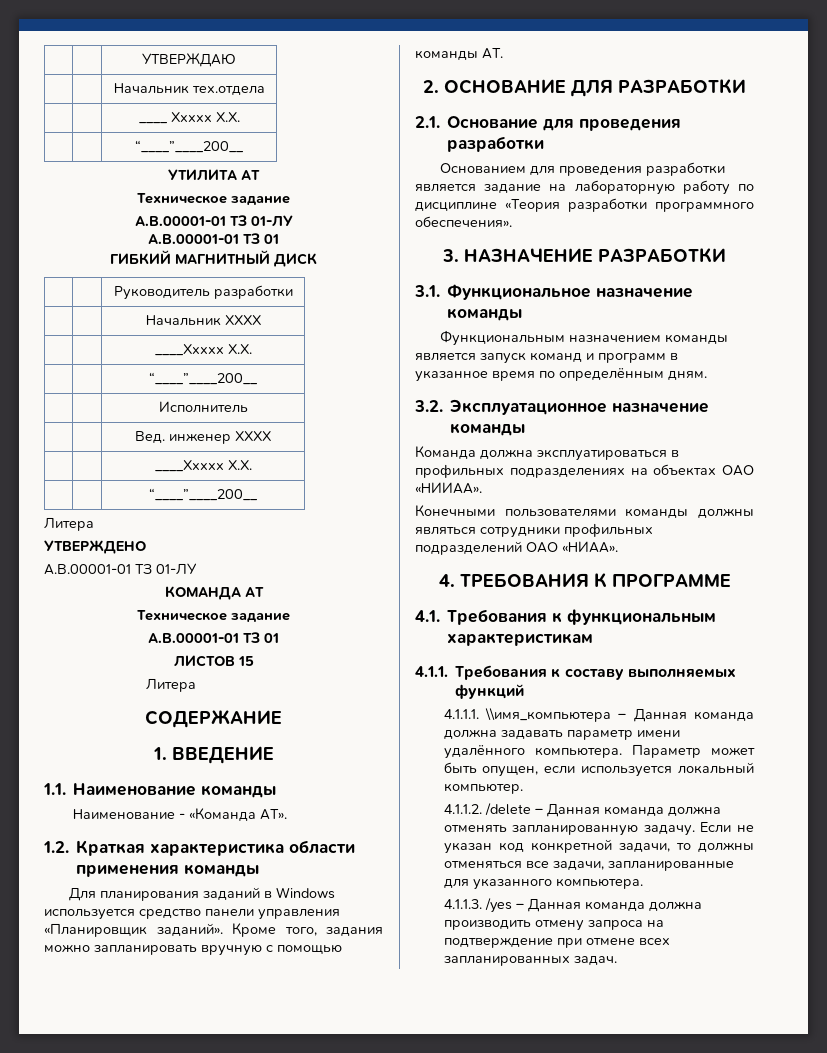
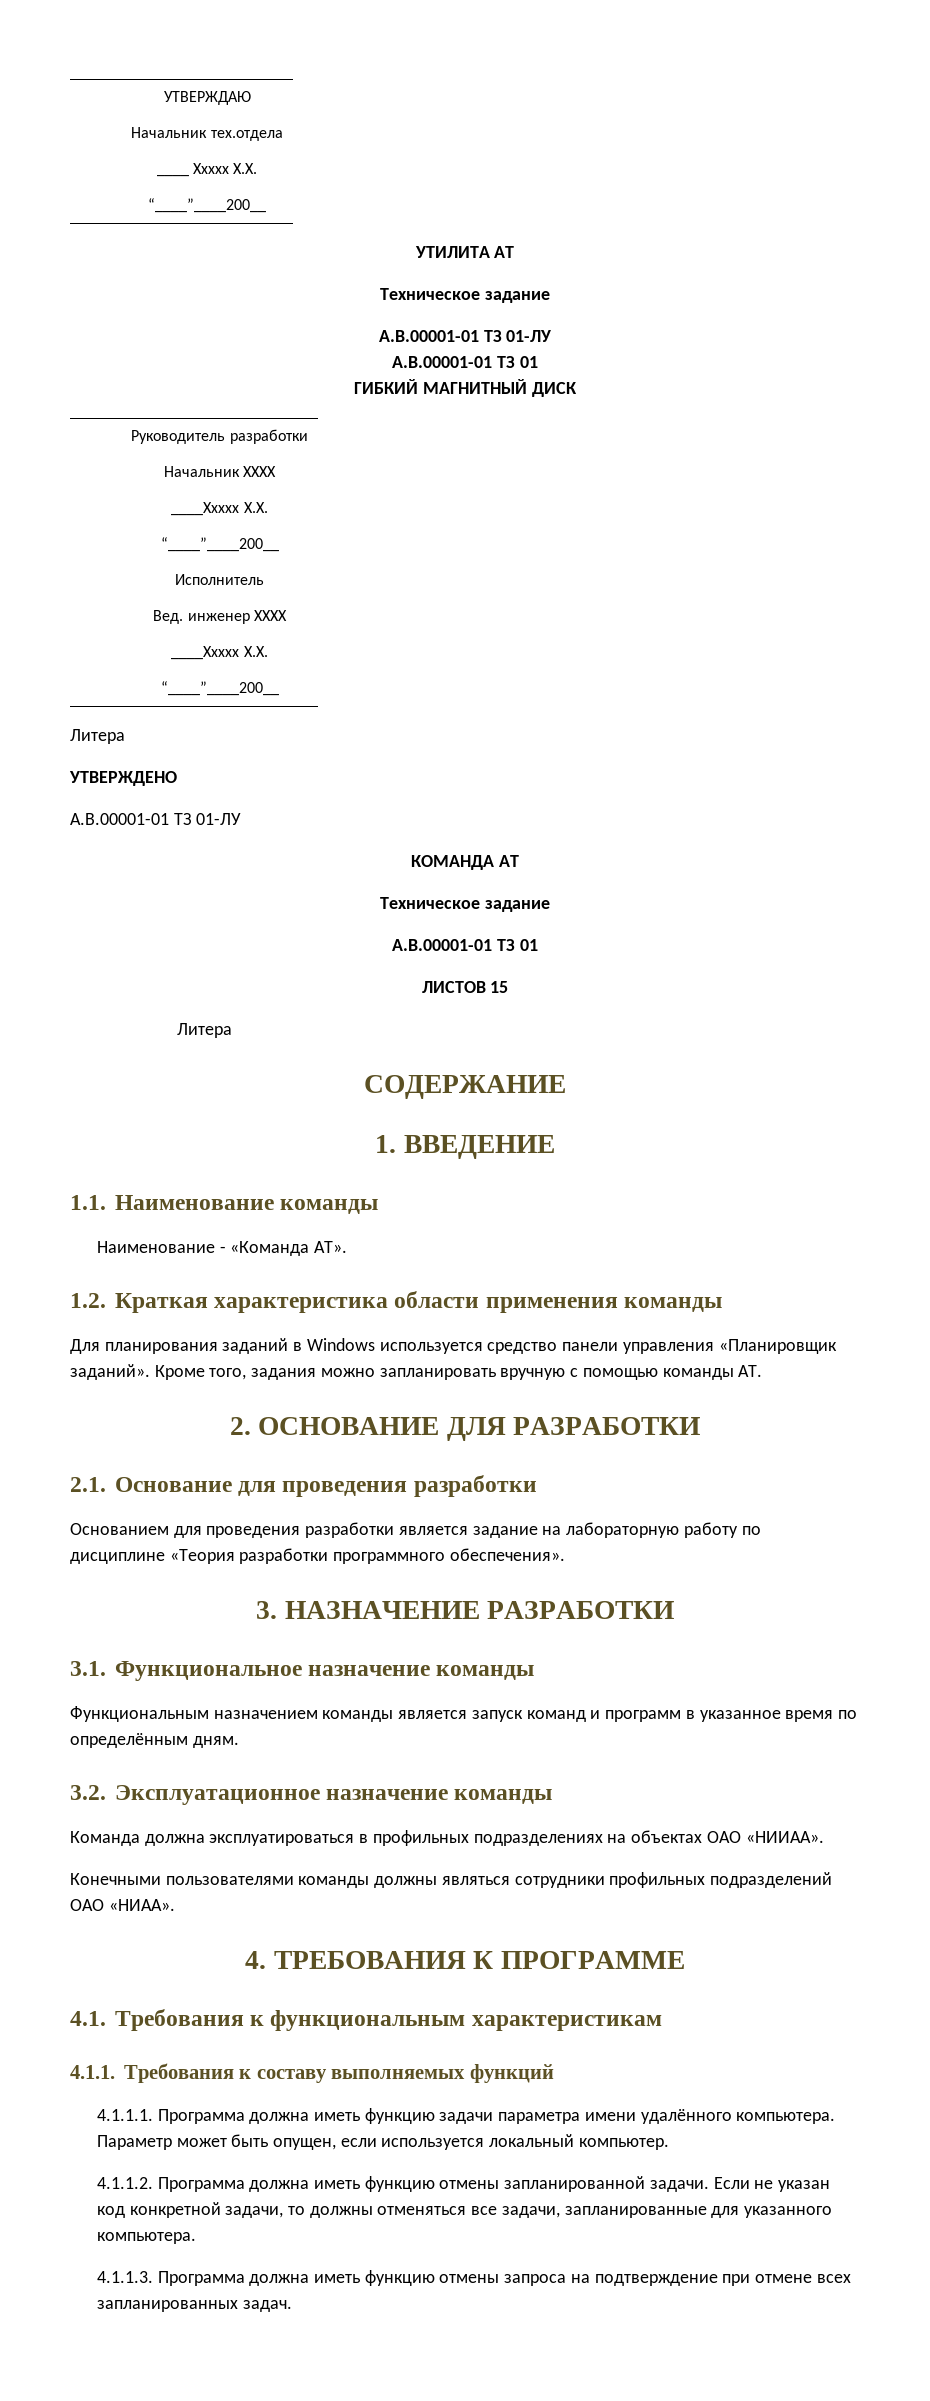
- 4.1.1.1. \\имя_компьютера – Данная команда должна задавать параметр имени удалённого компьютера.
+ 4.1.1.1. Программа должна иметь функцию задачи параметра имени удалённого компьютера.
- 4.1.1.2. /delete – Данная команда должна отменять запланированную задачу.
+ 4.1.1.2. Программа должна иметь функцию отмены запланированной задачи.
- 4.1.1.3. /yes – Данная команда должна производить отмену запроса на подтверждение при отмене всех запланированных задач.
+ 4.1.1.3. Программа должна иметь функцию отмены запроса на подтверждение при отмене всех запланированных задач.

